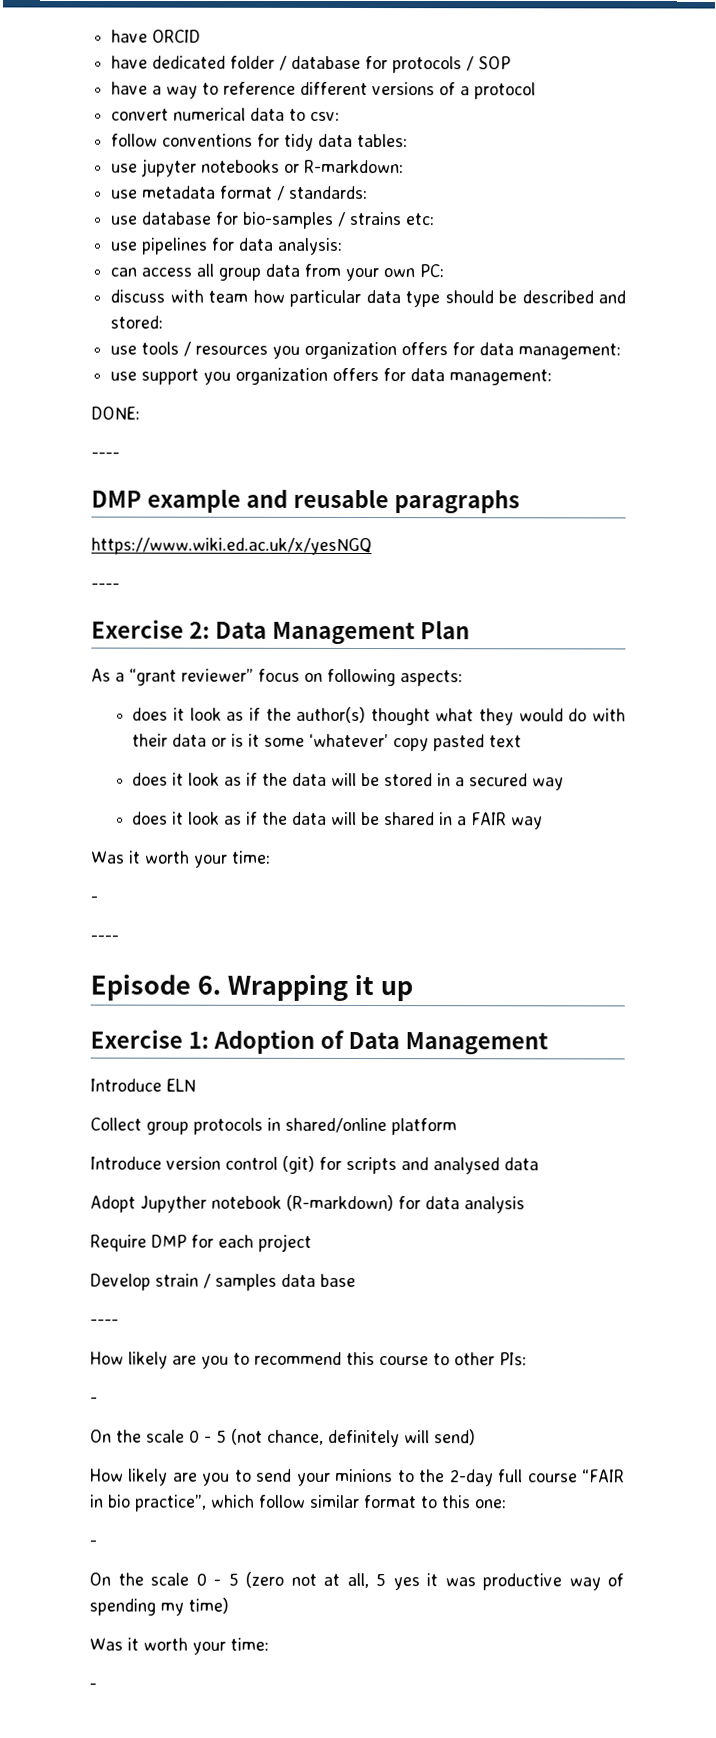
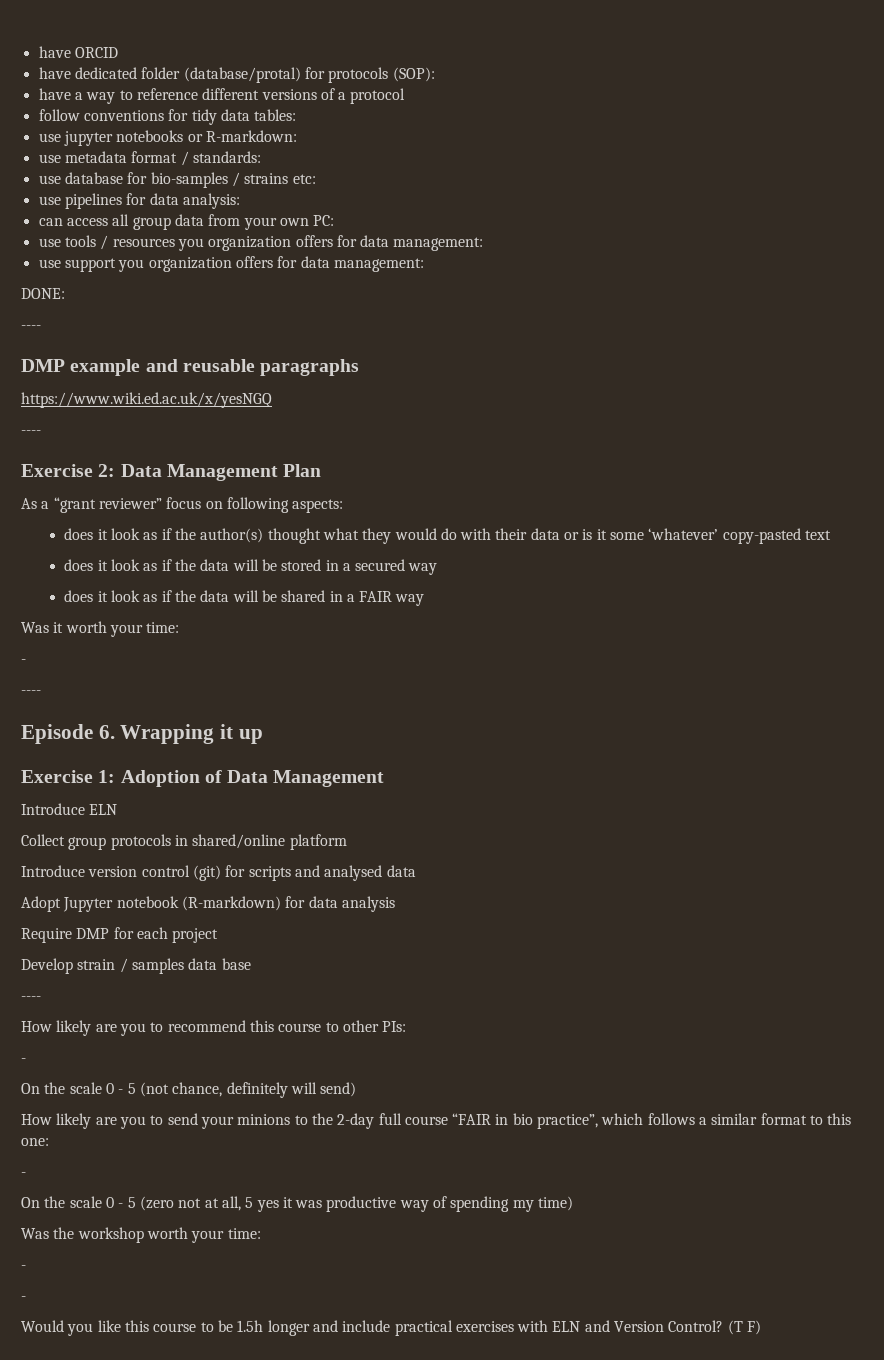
- have dedicated folder / database for protocols / SOP
+ have dedicated folder (database/protal) for protocols (SOP):
- convert numerical data to csv:
- discuss with team how particular data type should be described and stored:
- does it look as if the author(s) thought what they would do with their data or is it some ‘whatever’ copy pasted text
+ does it look as if the author(s) thought what they would do with their data or is it some ‘whatever’ copy-pasted text
- Adopt Jupyther notebook (R-markdown) for data analysis
+ Adopt Jupyter notebook (R-markdown) for data analysis
- How likely are you to send your minions to the 2-day full course “FAIR in bio practice”, which follow similar format to this one:
+ How likely are you to send your minions to the 2-day full course “FAIR in bio practice”, which follows a similar format to this one:
  On the scale 0 - 5 (zero not at all, 5 yes it was productive way of spending my time)
- Was it worth your time:
+ Was the workshop worth your time:
  -
+ -
+ Would you like this course to be 1.5h longer and include practical exercises with ELN and Version Control? (T F)

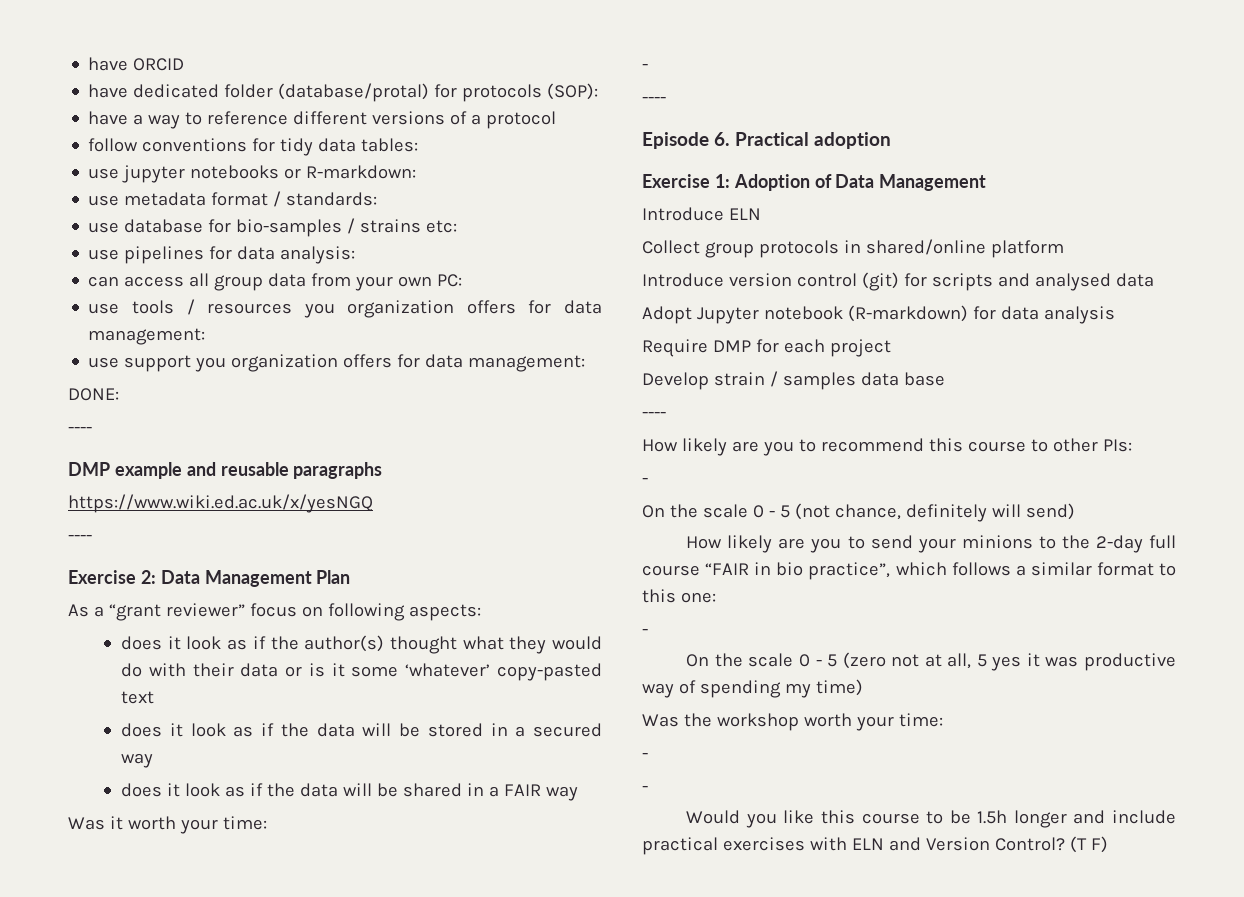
- Episode 6. Wrapping it up
+ Episode 6. Practical adoption

